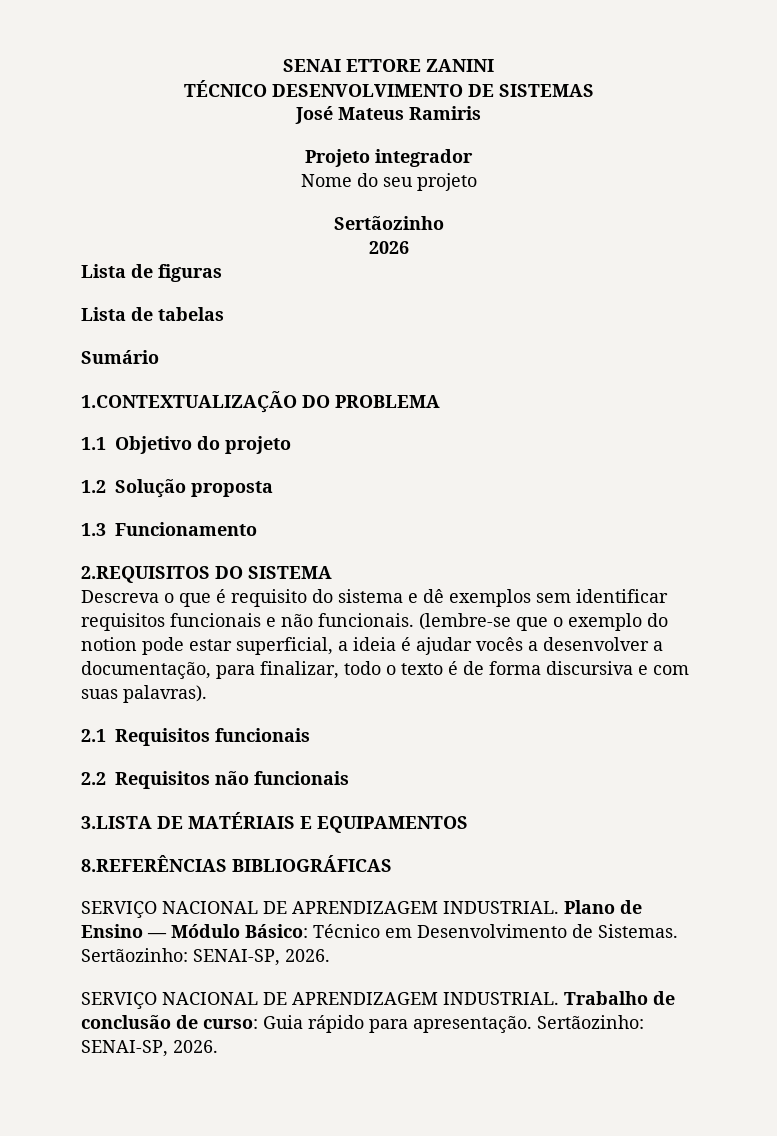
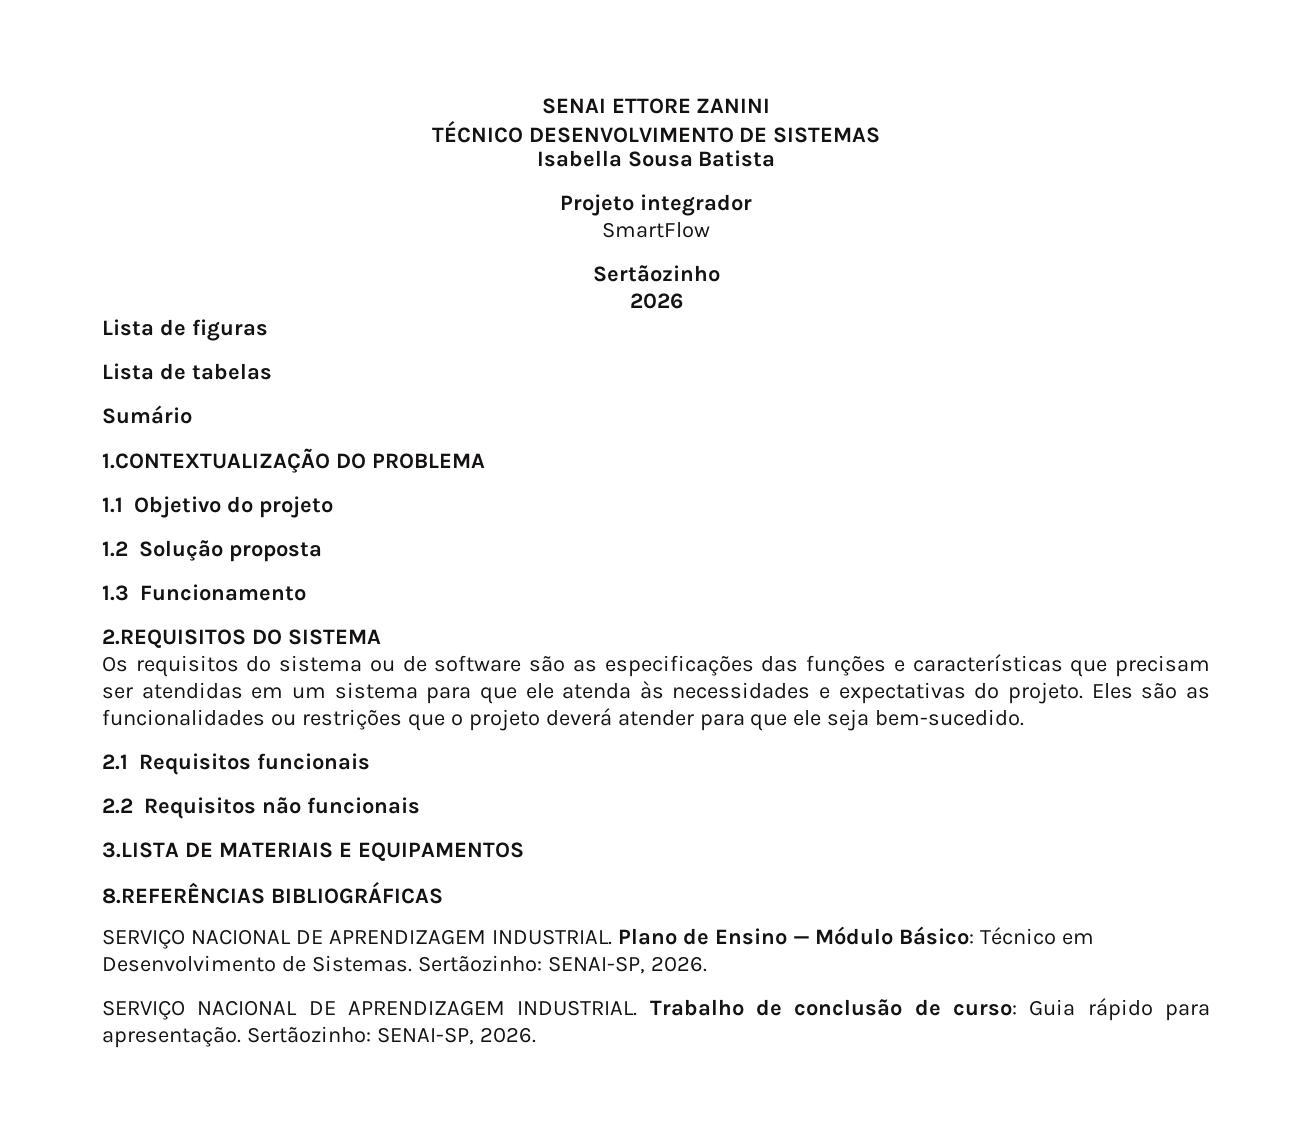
- José Mateus Ramiris
+ Isabella Sousa Batista
- Nome do seu projeto
+ SmartFlow
- Descreva o que é requisito do sistema e dê exemplos sem identificar requisitos funcionais e não funcionais. (lembre-se que o exemplo do notion pode estar superficial, a ideia é ajudar vocês a desenvolver a documentação, para finalizar, todo o texto é de forma discursiva e com suas palavras).
+ Os requisitos do sistema ou de software são as especificações das funções e características que precisam ser atendidas em um sistema para que ele atenda às necessidades e expectativas do projeto. Eles são as funcionalidades ou restrições que o projeto deverá atender para que ele seja bem-sucedido.
- 3.LISTA DE MATÉRIAIS E EQUIPAMENTOS
+ 3.LISTA DE MATERIAIS E EQUIPAMENTOS

